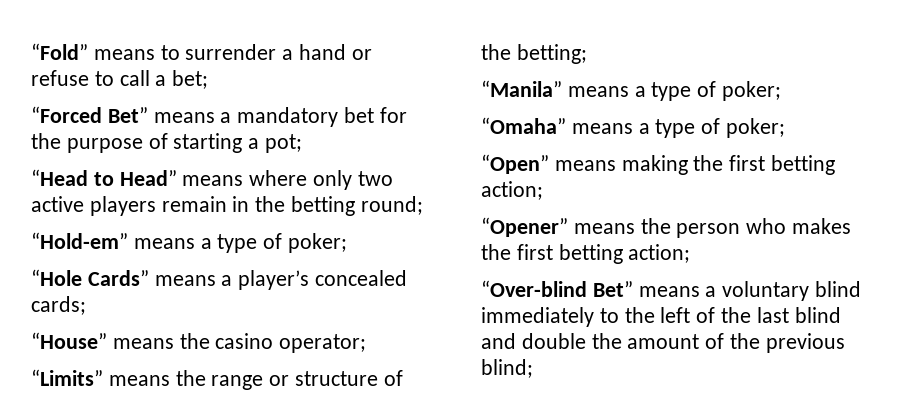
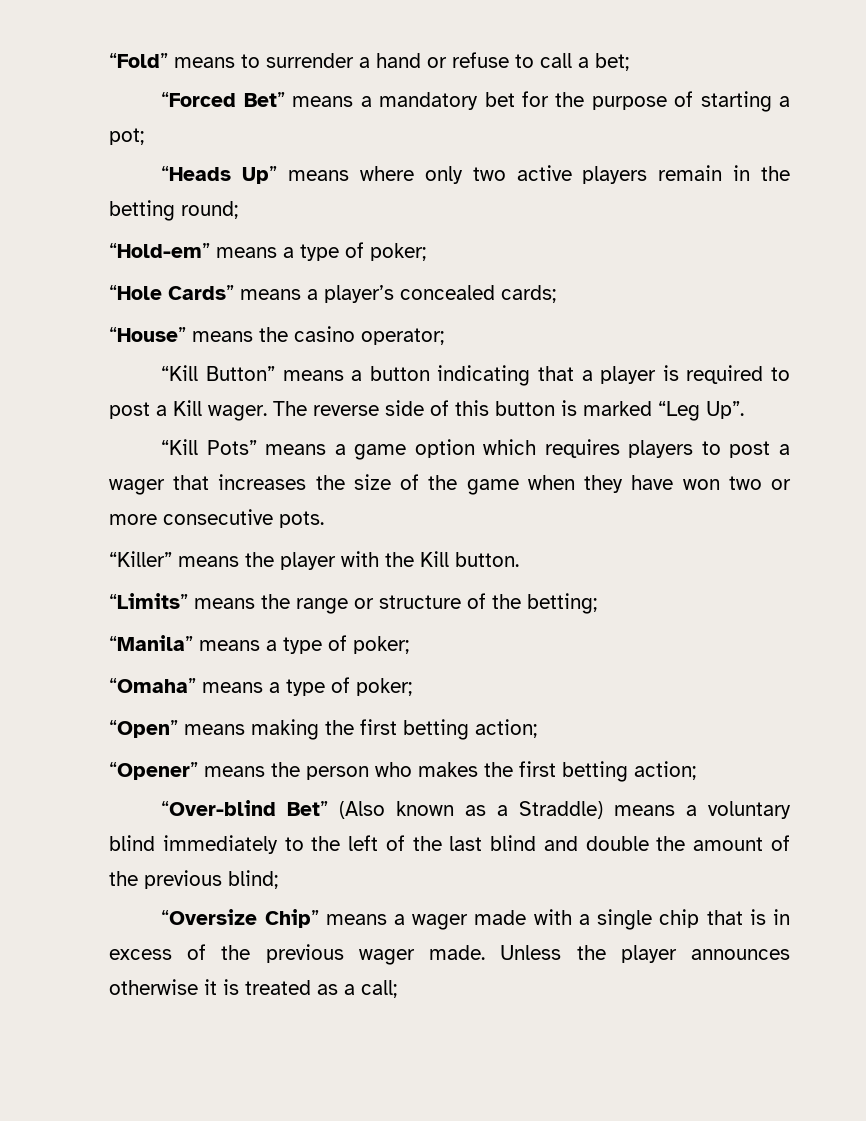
- “Head to Head” means where only two active players remain in the betting round;
+ “Heads Up” means where only two active players remain in the betting round;
+ “Kill Button” means a button indicating that a player is required to post a Kill wager. The reverse side of this button is marked “Leg Up”.
+ “Kill Pots” means a game option which requires players to post a wager that increases the size of the game when they have won two or more consecutive pots.
+ “Killer” means the player with the Kill button.
- “Over-blind Bet” means a voluntary blind immediately to the left of the last blind and double the amount of the previous blind;
+ “Over-blind Bet” (Also known as a Straddle) means a voluntary blind immediately to the left of the last blind and double the amount of the previous blind;
+ “Oversize Chip” means a wager made with a single chip that is in excess of the previous wager made. Unless the player announces otherwise it is treated as a call;

